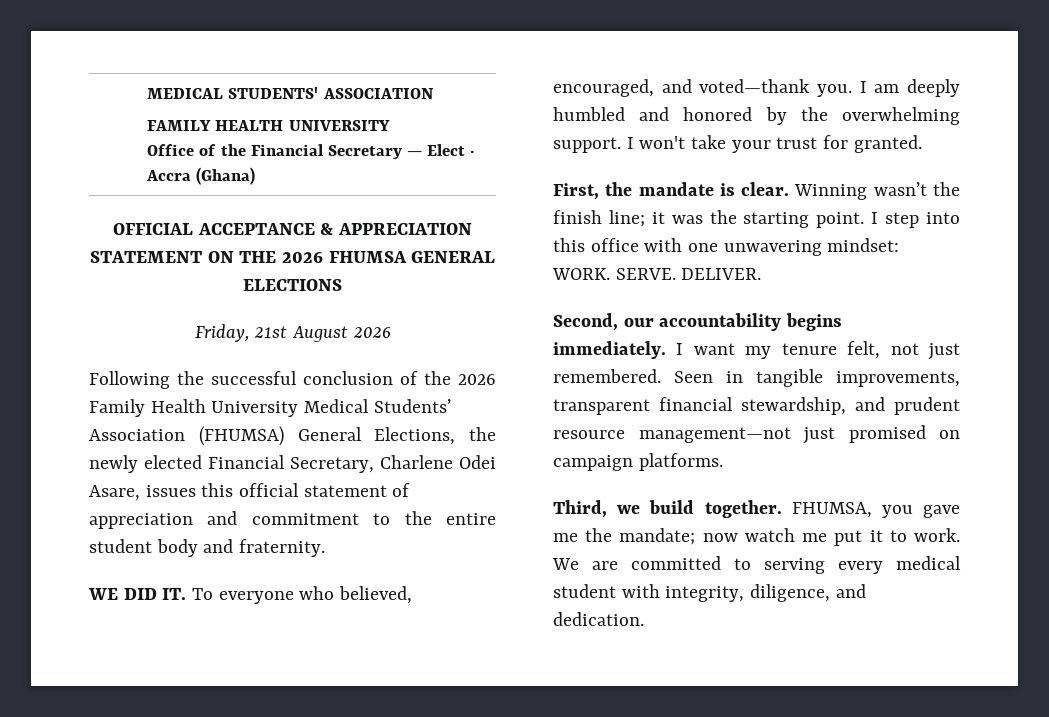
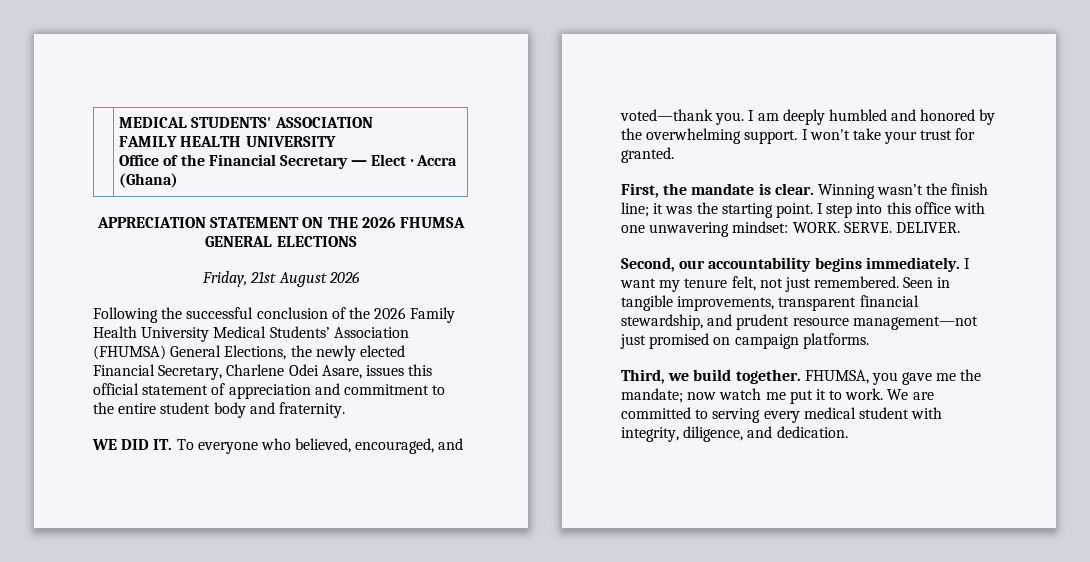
- OFFICIAL ACCEPTANCE & APPRECIATION STATEMENT ON THE 2026 FHUMSA GENERAL ELECTIONS
+ APPRECIATION STATEMENT ON THE 2026 FHUMSA GENERAL ELECTIONS

